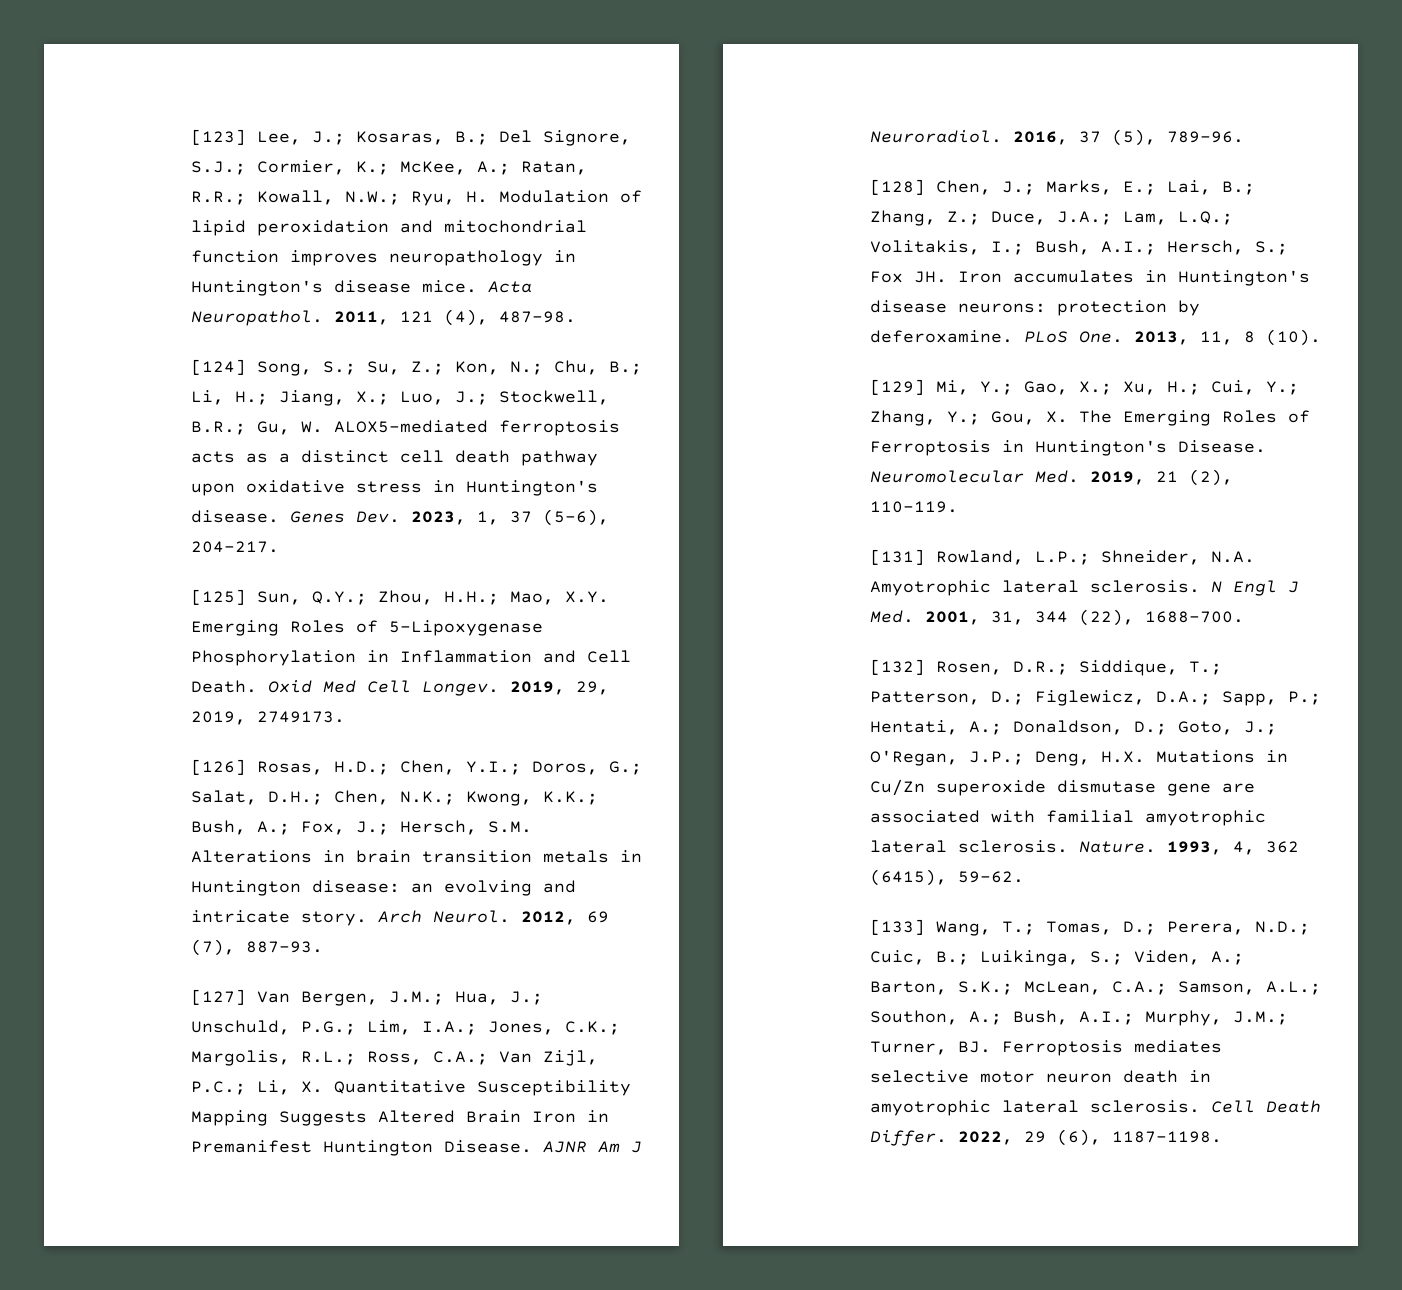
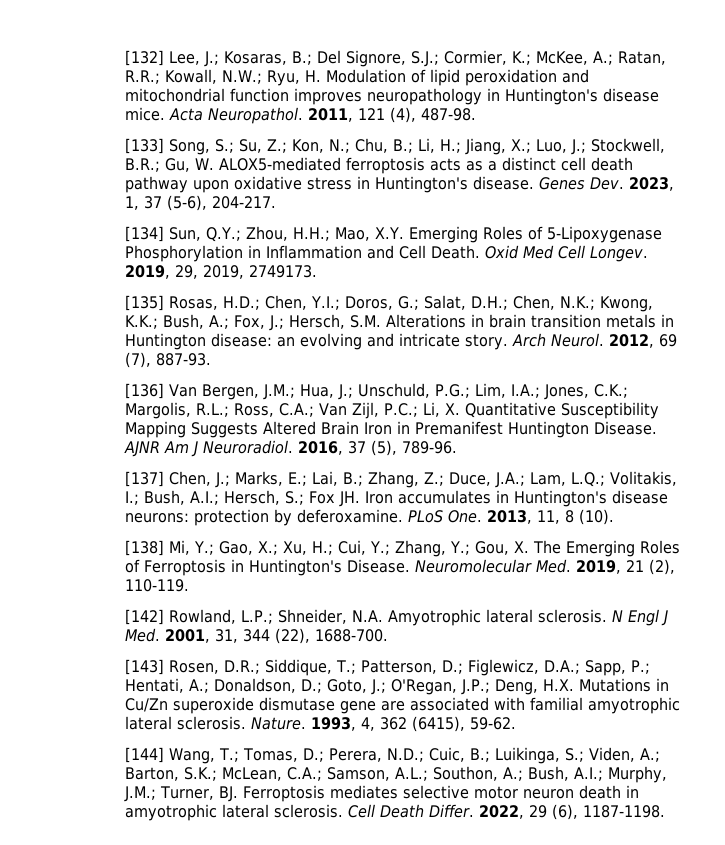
- [123] Lee, J.; Kosaras, B.; Del Signore, S.J.; Cormier, K.; McKee, A.; Ratan, R.R.; Kowall, N.W.; Ryu, H. Modulation of lipid peroxidation and mitochondrial function improves neuropathology in Huntington's disease mice.
+ [132] Lee, J.; Kosaras, B.; Del Signore, S.J.; Cormier, K.; McKee, A.; Ratan, R.R.; Kowall, N.W.; Ryu, H. Modulation of lipid peroxidation and mitochondrial function improves neuropathology in Huntington's disease mice.
- [124] Song, S.; Su, Z.; Kon, N.; Chu, B.; Li, H.; Jiang, X.; Luo, J.; Stockwell, B.R.; Gu, W. ALOX5-mediated ferroptosis acts as a distinct cell death pathway upon oxidative stress in Huntington's disease.
+ [133] Song, S.; Su, Z.; Kon, N.; Chu, B.; Li, H.; Jiang, X.; Luo, J.; Stockwell, B.R.; Gu, W. ALOX5-mediated ferroptosis acts as a distinct cell death pathway upon oxidative stress in Huntington's disease.
- [125] Sun, Q.Y.; Zhou, H.H.; Mao, X.Y. Emerging Roles of 5-Lipoxygenase Phosphorylation in Inflammation and Cell Death.
+ [134] Sun, Q.Y.; Zhou, H.H.; Mao, X.Y. Emerging Roles of 5-Lipoxygenase Phosphorylation in Inflammation and Cell Death.
- [126] Rosas, H.D.; Chen, Y.I.; Doros, G.; Salat, D.H.; Chen, N.K.; Kwong, K.K.; Bush, A.; Fox, J.; Hersch, S.M. Alterations in brain transition metals in Huntington disease: an evolving and intricate story.
+ [135] Rosas, H.D.; Chen, Y.I.; Doros, G.; Salat, D.H.; Chen, N.K.; Kwong, K.K.; Bush, A.; Fox, J.; Hersch, S.M. Alterations in brain transition metals in Huntington disease: an evolving and intricate story.
- [127] Van Bergen, J.M.; Hua, J.; Unschuld, P.G.; Lim, I.A.; Jones, C.K.; Margolis, R.L.; Ross, C.A.; Van Zijl, P.C.; Li, X. Quantitative Susceptibility Mapping Suggests Altered Brain Iron in Premanifest Huntington Disease.
+ [136] Van Bergen, J.M.; Hua, J.; Unschuld, P.G.; Lim, I.A.; Jones, C.K.; Margolis, R.L.; Ross, C.A.; Van Zijl, P.C.; Li, X. Quantitative Susceptibility Mapping Suggests Altered Brain Iron in Premanifest Huntington Disease.
- [128] Chen, J.; Marks, E.; Lai, B.; Zhang, Z.; Duce, J.A.; Lam, L.Q.; Volitakis, I.; Bush, A.I.; Hersch, S.; Fox JH. Iron accumulates in Huntington's disease neurons: protection by deferoxamine.
+ [137] Chen, J.; Marks, E.; Lai, B.; Zhang, Z.; Duce, J.A.; Lam, L.Q.; Volitakis, I.; Bush, A.I.; Hersch, S.; Fox JH. Iron accumulates in Huntington's disease neurons: protection by deferoxamine.
- [129] Mi, Y.; Gao, X.; Xu, H.; Cui, Y.; Zhang, Y.; Gou, X. The Emerging Roles of Ferroptosis in Huntington's Disease.
+ [138] Mi, Y.; Gao, X.; Xu, H.; Cui, Y.; Zhang, Y.; Gou, X. The Emerging Roles of Ferroptosis in Huntington's Disease.
- [131] Rowland, L.P.; Shneider, N.A. Amyotrophic lateral sclerosis.
+ [142] Rowland, L.P.; Shneider, N.A. Amyotrophic lateral sclerosis.
- [132] Rosen, D.R.; Siddique, T.; Patterson, D.; Figlewicz, D.A.; Sapp, P.; Hentati, A.; Donaldson, D.; Goto, J.; O'Regan, J.P.; Deng, H.X. Mutations in Cu/Zn superoxide dismutase gene are associated with familial amyotrophic lateral sclerosis.
+ [143] Rosen, D.R.; Siddique, T.; Patterson, D.; Figlewicz, D.A.; Sapp, P.; Hentati, A.; Donaldson, D.; Goto, J.; O'Regan, J.P.; Deng, H.X. Mutations in Cu/Zn superoxide dismutase gene are associated with familial amyotrophic lateral sclerosis.
- [133] Wang, T.; Tomas, D.; Perera, N.D.; Cuic, B.; Luikinga, S.; Viden, A.; Barton, S.K.; McLean, C.A.; Samson, A.L.; Southon, A.; Bush, A.I.; Murphy, J.M.; Turner, BJ. Ferroptosis mediates selective motor neuron death in amyotrophic lateral sclerosis.
+ [144] Wang, T.; Tomas, D.; Perera, N.D.; Cuic, B.; Luikinga, S.; Viden, A.; Barton, S.K.; McLean, C.A.; Samson, A.L.; Southon, A.; Bush, A.I.; Murphy, J.M.; Turner, BJ. Ferroptosis mediates selective motor neuron death in amyotrophic lateral sclerosis.

